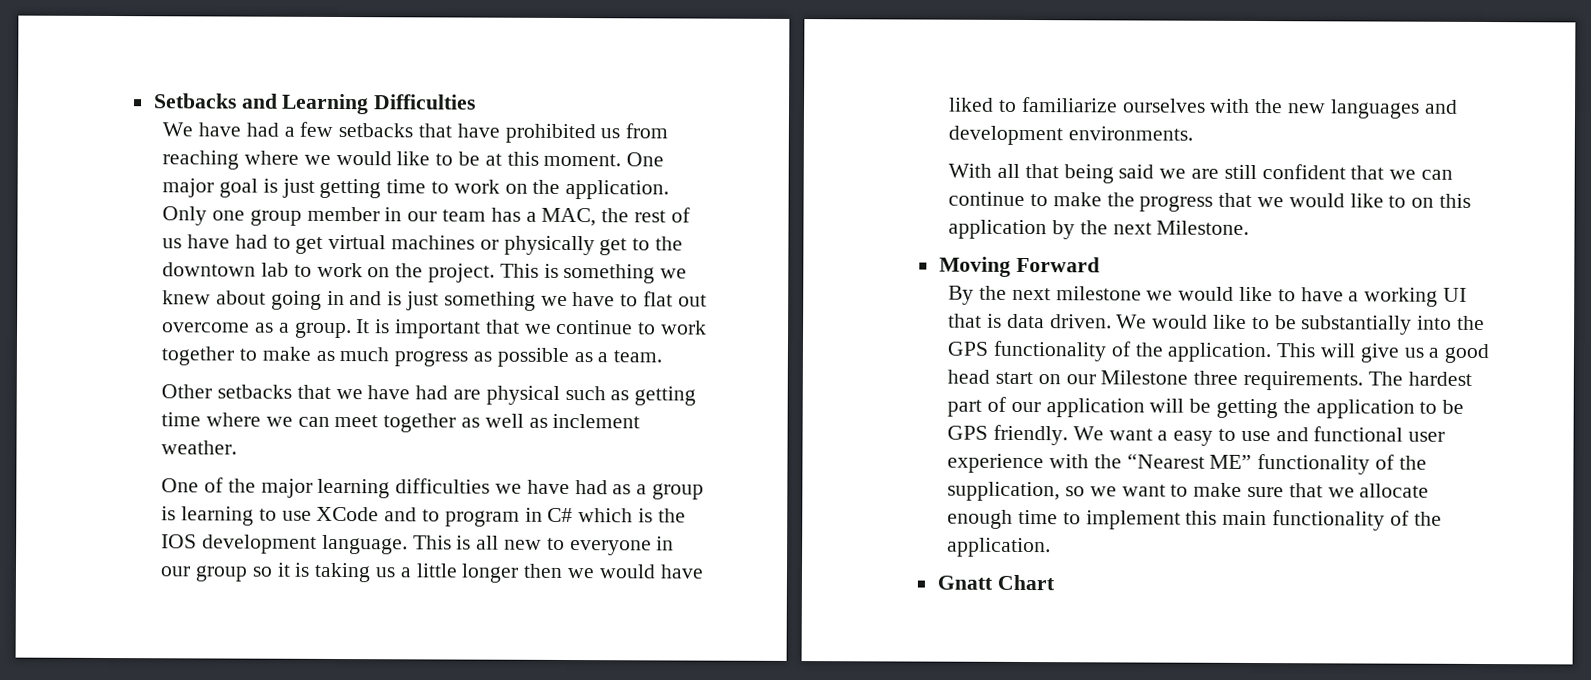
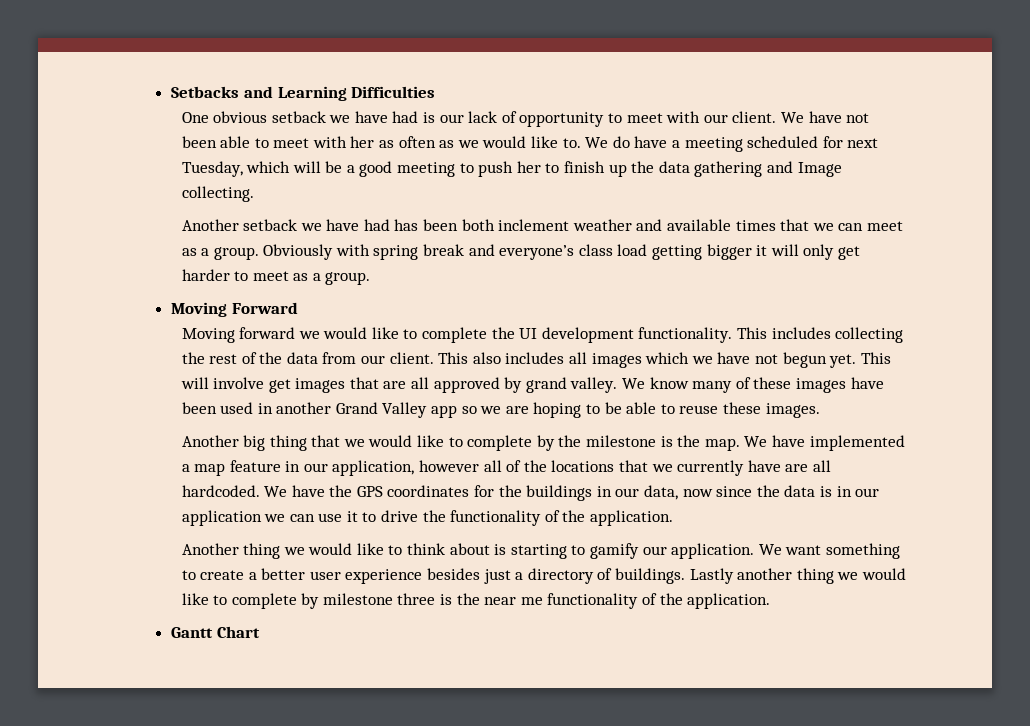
- We have had a few setbacks that have prohibited us from reaching where we would like to be at this moment. One major goal is just getting time to work on the application. Only one group member in our team has a MAC, the rest of us have had to get virtual machines or physically get to the downtown lab to work on the project. This is something we knew about going in and is just something we have to flat out overcome as a group. It is important that we continue to work together to make as much progress as possible as a team.
- Other setbacks that we have had are physical such as getting time where we can meet together as well as inclement weather.
- One of the major learning difficulties we have had as a group is learning to use XCode and to program in C# which is the IOS development language. This is all new to everyone in our group so it is taking us a little longer then we would have liked to familiarize ourselves with the new languages and development environments.
- With all that being said we are still confident that we can continue to make the progress that we would like to on this application by the next Milestone.
+ One obvious setback we have had is our lack of opportunity to meet with our client. We have not been able to meet with her as often as we would like to. We do have a meeting scheduled for next Tuesday, which will be a good meeting to push her to finish up the data gathering and Image collecting.
+ Another setback we have had has been both inclement weather and available times that we can meet as a group. Obviously with spring break and everyone’s class load getting bigger it will only get harder to meet as a group.
  Moving Forward
- By the next milestone we would like to have a working UI that is data driven. We would like to be substantially into the GPS functionality of the application. This will give us a good head start on our Milestone three requirements. The hardest part of our application will be getting the application to be GPS friendly. We want a easy to use and functional user experience with the “Nearest ME” functionality of the supplication, so we want to make sure that we allocate enough time to implement this main functionality of the application.
- Gnatt Chart
+ Moving forward we would like to complete the UI development functionality. This includes collecting the rest of the data from our client. This also includes all images which we have not begun yet. This will involve get images that are all approved by grand valley. We know many of these images have been used in another Grand Valley app so we are hoping to be able to reuse these images.
+ Another big thing that we would like to complete by the milestone is the map. We have implemented a map feature in our application, however all of the locations that we currently have are all hardcoded. We have the GPS coordinates for the buildings in our data, now since the data is in our application we can use it to drive the functionality of the application.
+ Another thing we would like to think about is starting to gamify our application. We want something to create a better user experience besides just a directory of buildings. Lastly another thing we would like to complete by milestone three is the near me functionality of the application.
+ Gantt Chart

